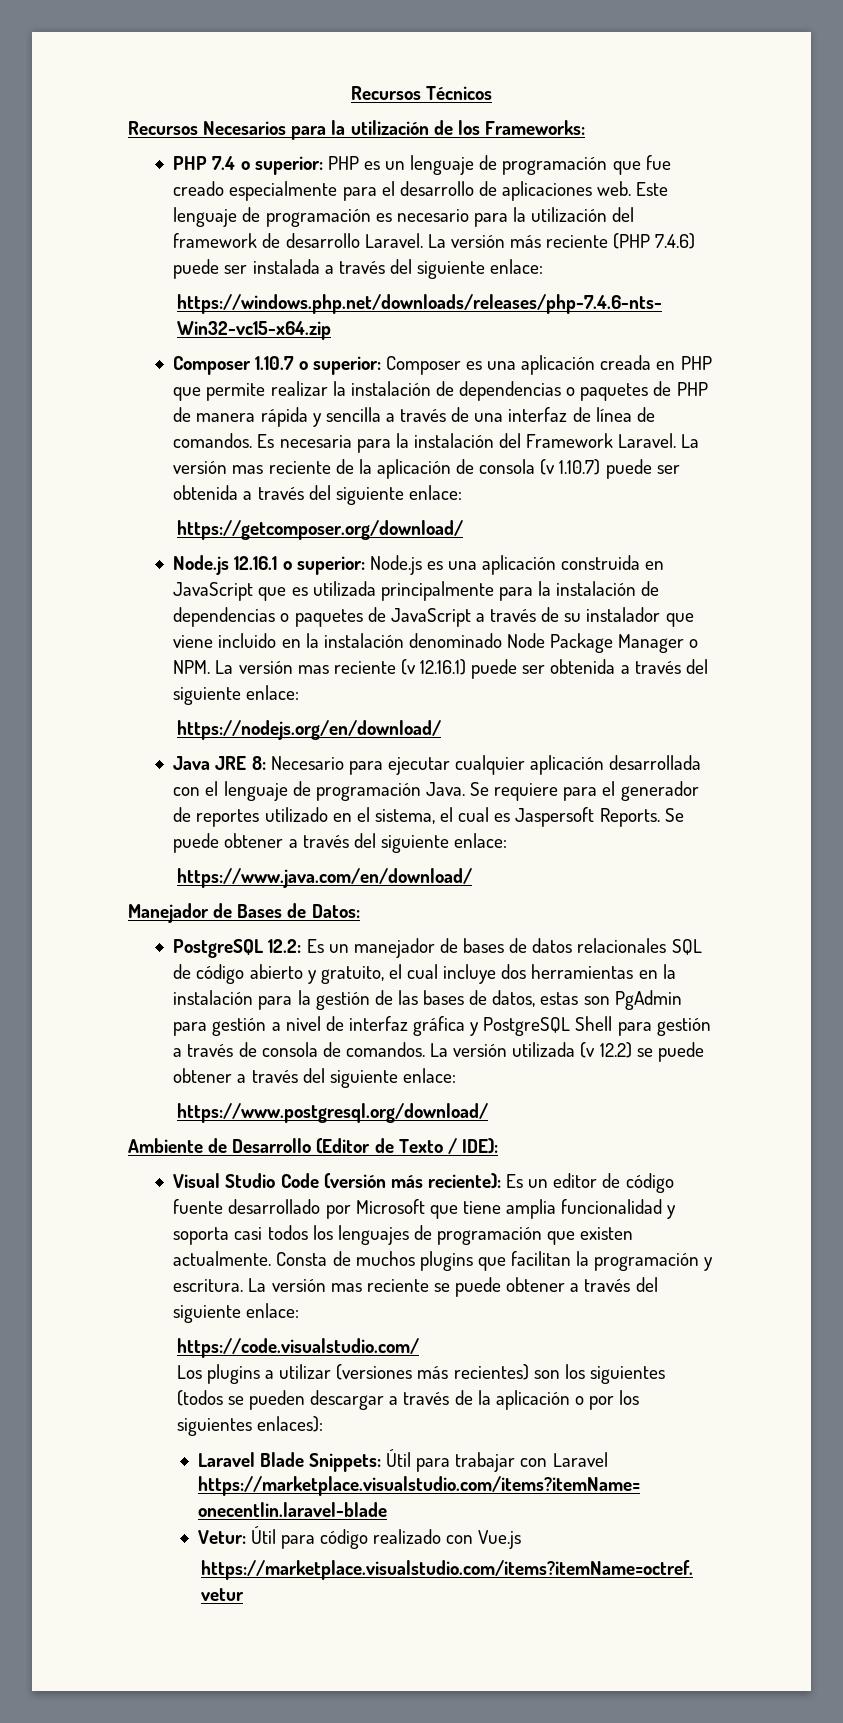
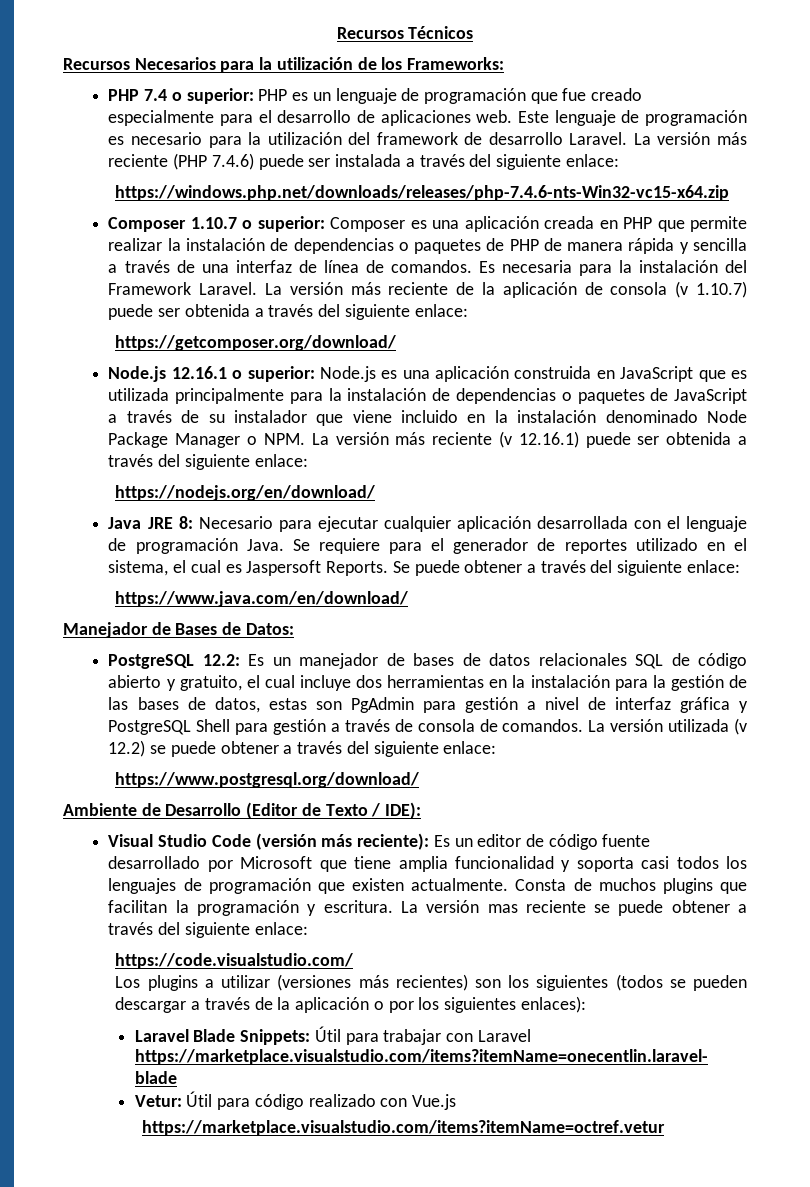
- La versión mas reciente de la aplicación de consola (v 1.10.7) puede ser obtenida a través del siguiente enlace:
+ La versión más reciente de la aplicación de consola (v 1.10.7) puede ser obtenida a través del siguiente enlace:
- Node.js 12.16.1 o superior: Node.js es una aplicación construida en JavaScript que es utilizada principalmente para la instalación de dependencias o paquetes de JavaScript a través de su instalador que viene incluido en la instalación denominado Node Package Manager o NPM. La versión mas reciente (v 12.16.1) puede ser obtenida a través del siguiente enlace:
+ Node.js 12.16.1 o superior: Node.js es una aplicación construida en JavaScript que es utilizada principalmente para la instalación de dependencias o paquetes de JavaScript a través de su instalador que viene incluido en la instalación denominado Node Package Manager o NPM. La versión más reciente (v 12.16.1) puede ser obtenida a través del siguiente enlace:

